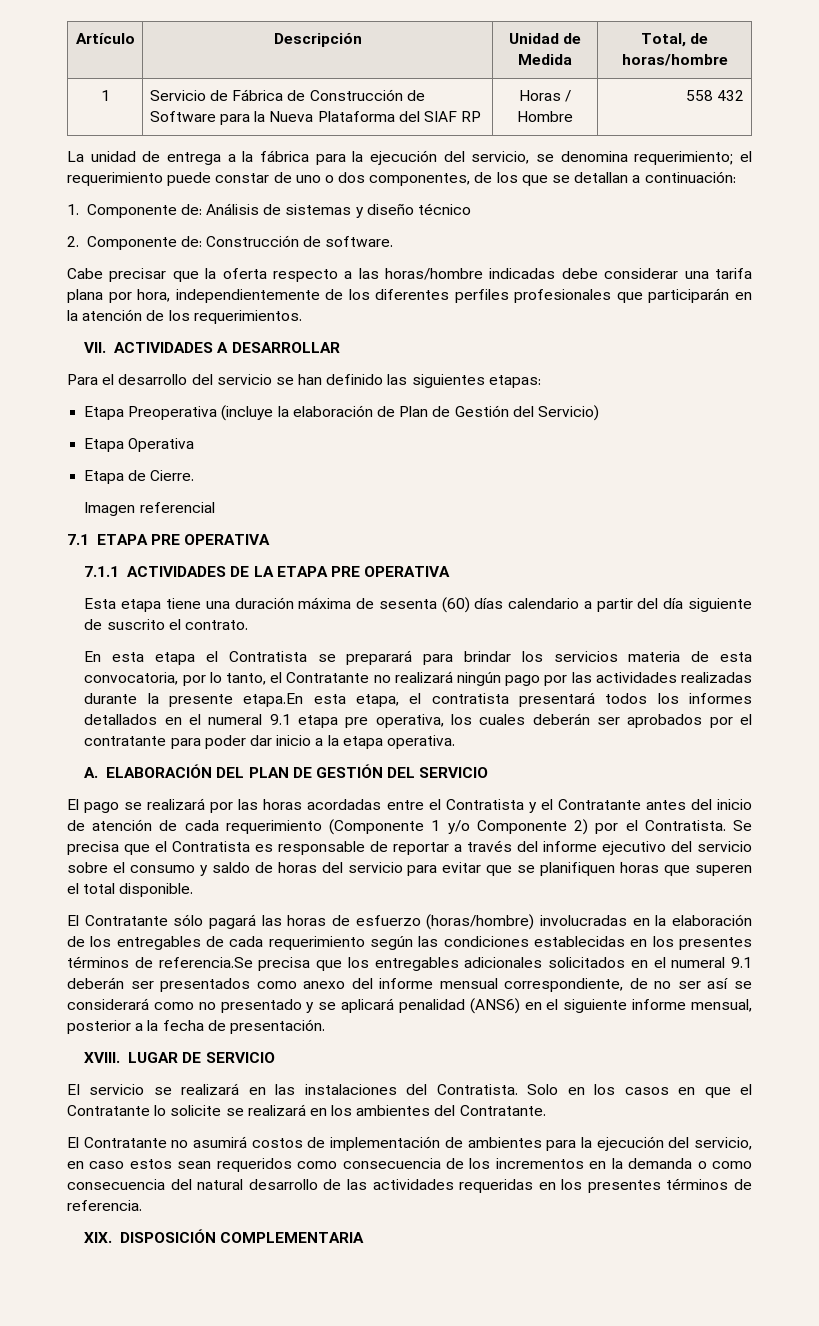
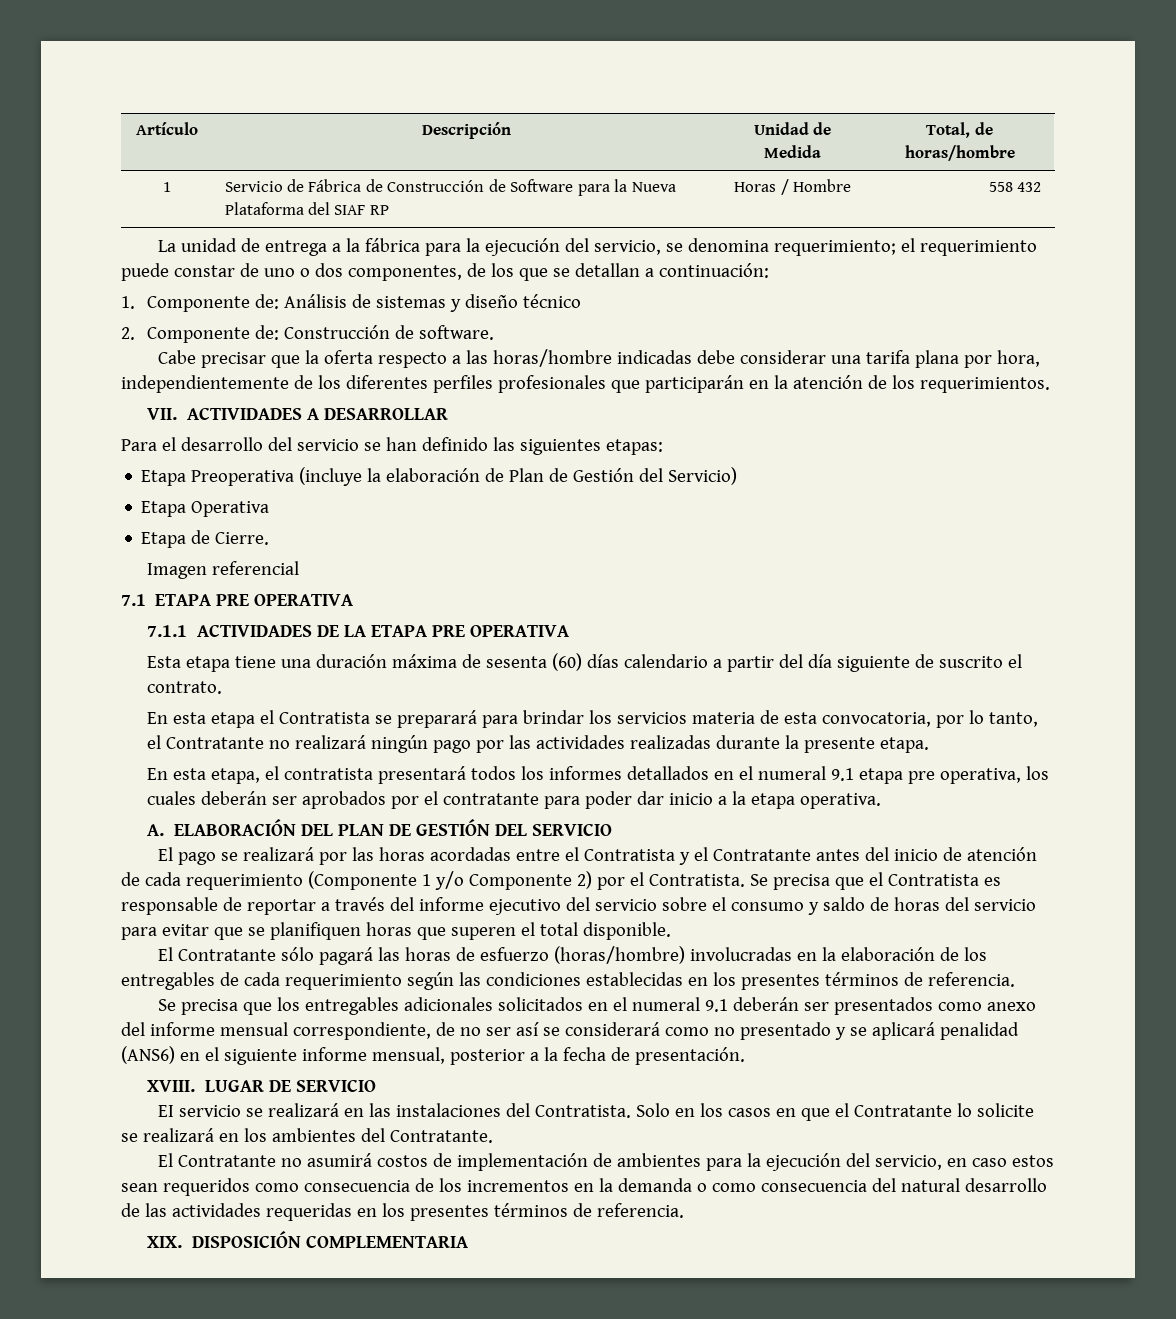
- En esta etapa el Contratista se preparará para brindar los servicios materia de esta convocatoria, por lo tanto, el Contratante no realizará ningún pago por las actividades realizadas durante la presente etapa.En esta etapa, el contratista presentará todos los informes detallados en el numeral 9.1 etapa pre operativa, los cuales deberán ser aprobados por el contratante para poder dar inicio a la etapa operativa.
+ En esta etapa el Contratista se preparará para brindar los servicios materia de esta convocatoria, por lo tanto, el Contratante no realizará ningún pago por las actividades realizadas durante la presente etapa.
+ En esta etapa, el contratista presentará todos los informes detallados en el numeral 9.1 etapa pre operativa, los cuales deberán ser aprobados por el contratante para poder dar inicio a la etapa operativa.
- El Contratante sólo pagará las horas de esfuerzo (horas/hombre) involucradas en la elaboración de los entregables de cada requerimiento según las condiciones establecidas en los presentes términos de referencia.Se precisa que los entregables adicionales solicitados en el numeral 9.1 deberán ser presentados como anexo del informe mensual correspondiente, de no ser así se considerará como no presentado y se aplicará penalidad (ANS6) en el siguiente informe mensual, posterior a la fecha de presentación.
+ El Contratante sólo pagará las horas de esfuerzo (horas/hombre) involucradas en la elaboración de los entregables de cada requerimiento según las condiciones establecidas en los presentes términos de referencia.
+ Se precisa que los entregables adicionales solicitados en el numeral 9.1 deberán ser presentados como anexo del informe mensual correspondiente, de no ser así se considerará como no presentado y se aplicará penalidad (ANS6) en el siguiente informe mensual, posterior a la fecha de presentación.

